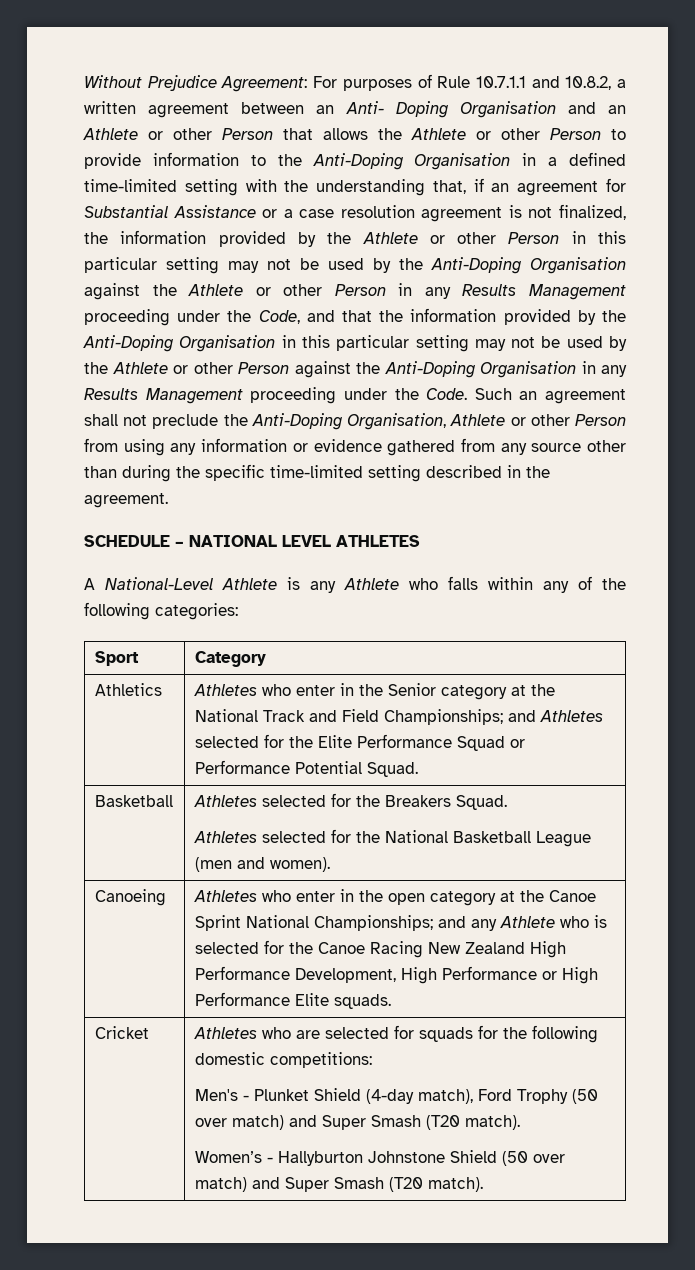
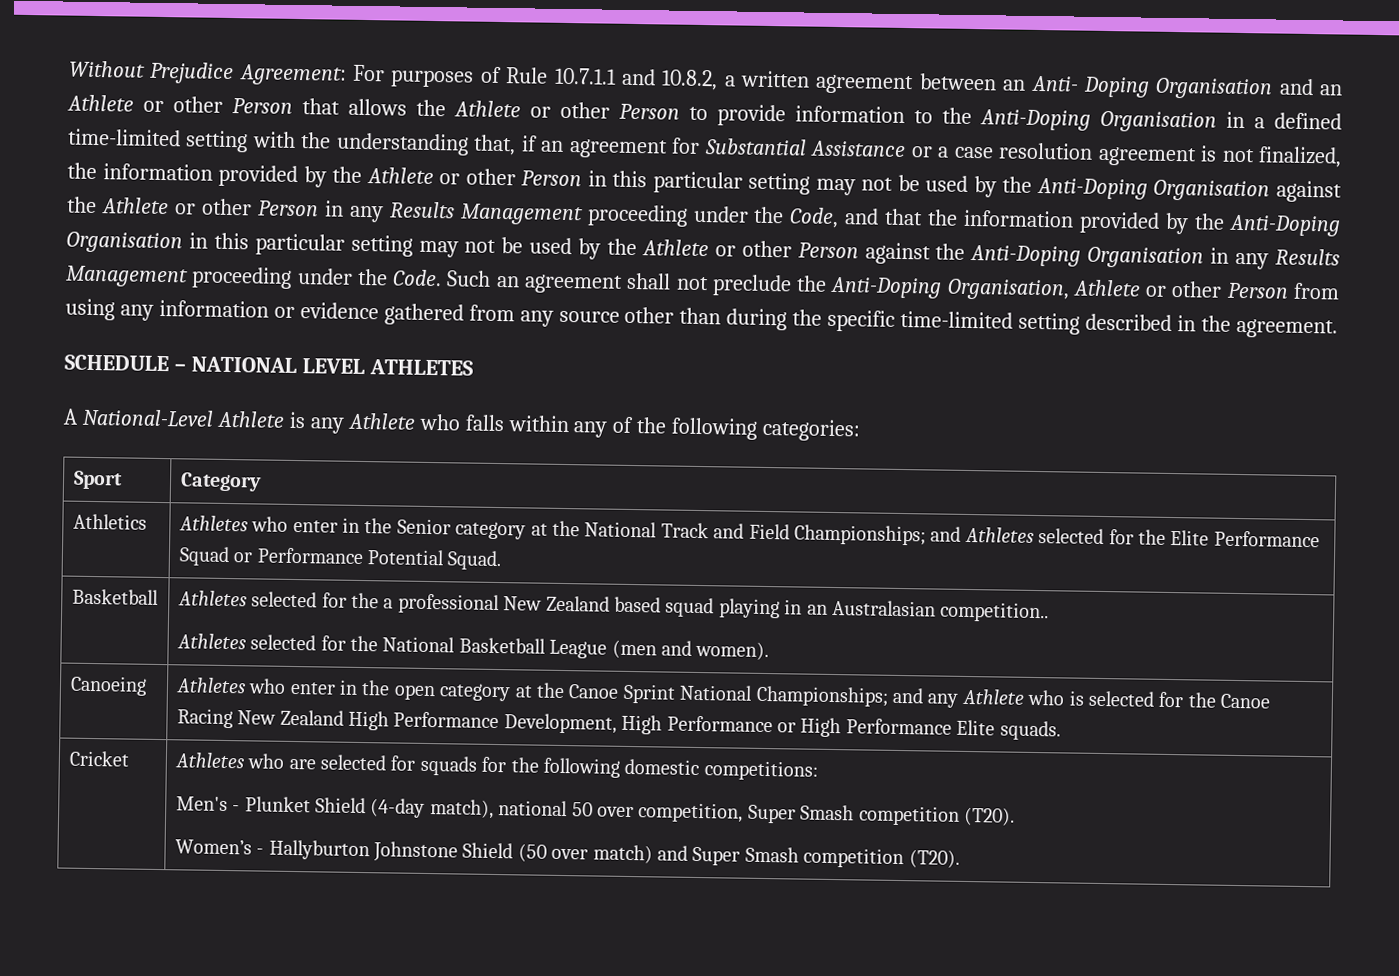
- Basketball | Athletes selected for the Breakers Squad.
+ Basketball | Athletes selected for the a professional New Zealand based squad playing in an Australasian competition..
- Men's - Plunket Shield (4-day match), Ford Trophy (50 over match) and Super Smash (T20 match).
+ Men's - Plunket Shield (4-day match), national 50 over competition, Super Smash competition (T20).
- Women’s - Hallyburton Johnstone Shield (50 over match) and Super Smash (T20 match).
+ Women’s - Hallyburton Johnstone Shield (50 over match) and Super Smash competition (T20).

